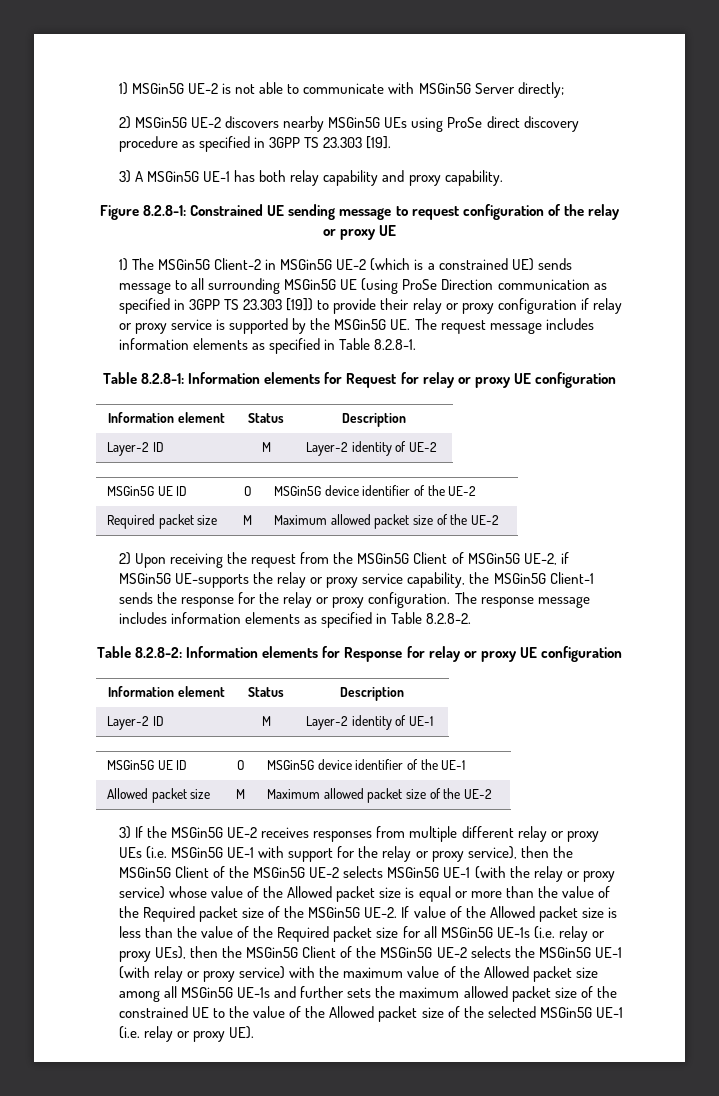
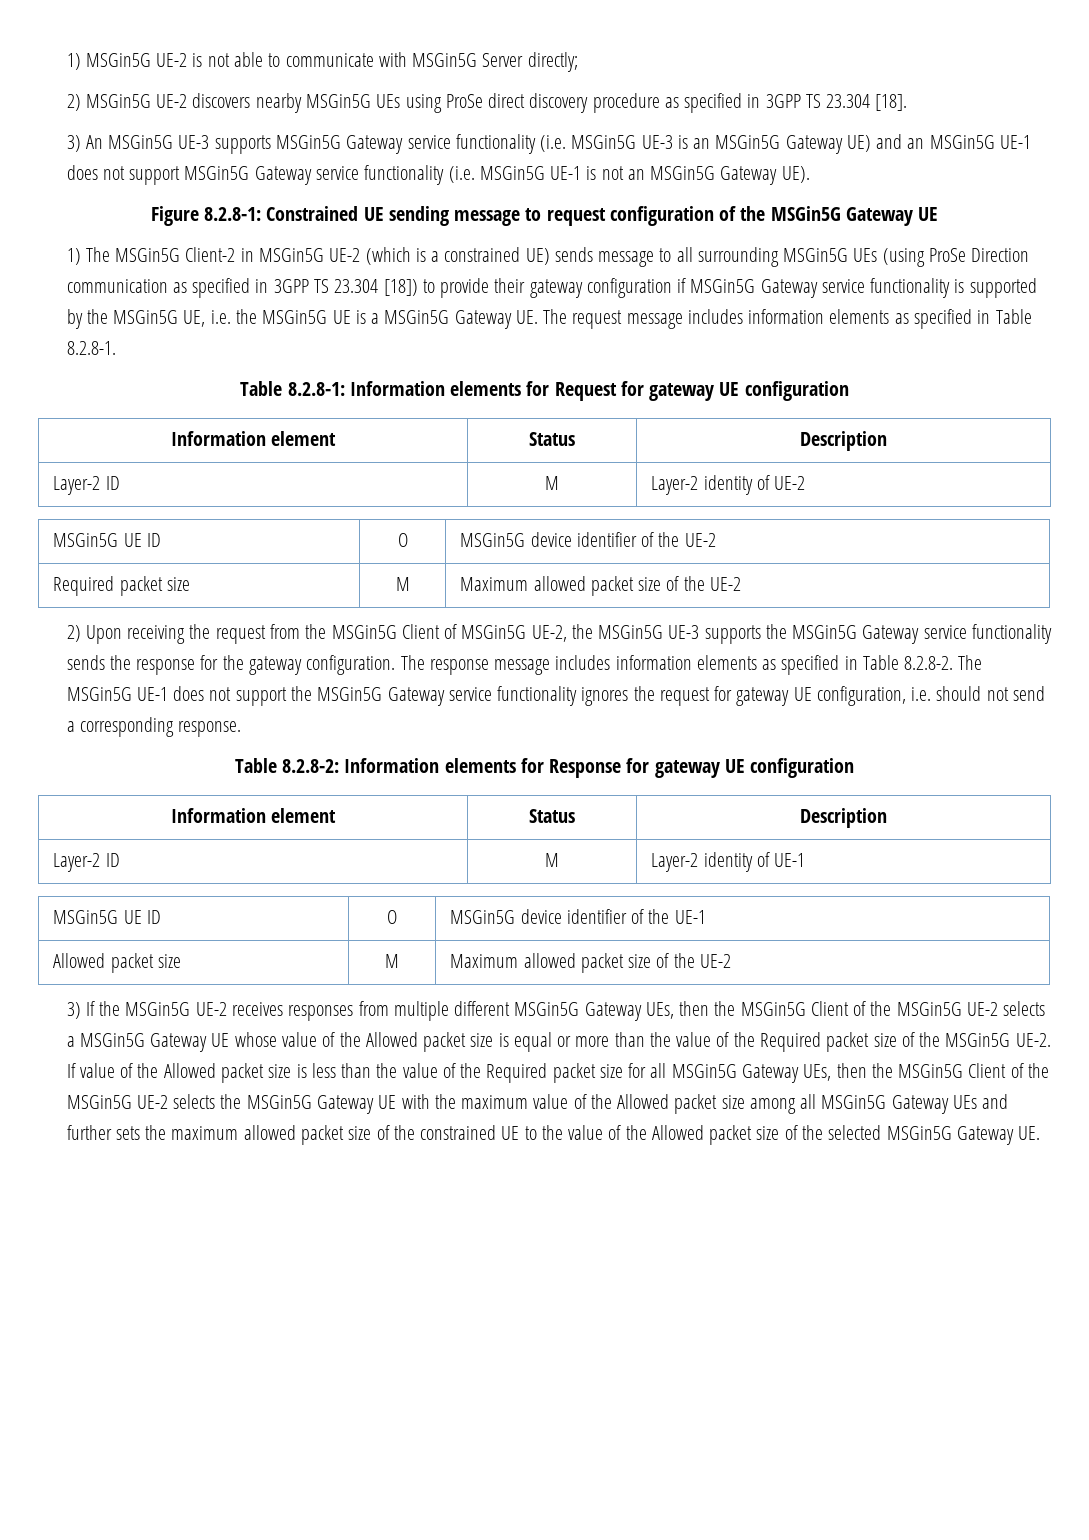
- 2) MSGin5G UE-2 discovers nearby MSGin5G UEs using ProSe direct discovery procedure as specified in 3GPP TS 23.303 [19].
- 3) A MSGin5G UE-1 has both relay capability and proxy capability.
+ 2) MSGin5G UE-2 discovers nearby MSGin5G UEs using ProSe direct discovery procedure as specified in 3GPP TS 23.304 [18].
+ 3) An MSGin5G UE-3 supports MSGin5G Gateway service functionality (i.e. MSGin5G UE-3 is an MSGin5G Gateway UE) and an MSGin5G UE-1 does not support MSGin5G Gateway service functionality (i.e. MSGin5G UE-1 is not an MSGin5G Gateway UE).
- Figure 8.2.8-1: Constrained UE sending message to request configuration of the relay or proxy UE
+ Figure 8.2.8-1: Constrained UE sending message to request configuration of the MSGin5G Gateway UE
- 1) The MSGin5G Client-2 in MSGin5G UE-2 (which is a constrained UE) sends message to all surrounding MSGin5G UE (using ProSe Direction communication as specified in 3GPP TS 23.303 [19]) to provide their relay or proxy configuration if relay or proxy service is supported by the MSGin5G UE. The request message includes information elements as specified in Table 8.2.8-1.
+ 1) The MSGin5G Client-2 in MSGin5G UE-2 (which is a constrained UE) sends message to all surrounding MSGin5G UEs (using ProSe Direction communication as specified in 3GPP TS 23.304 [18]) to provide their gateway configuration if MSGin5G Gateway service functionality is supported by the MSGin5G UE, i.e. the MSGin5G UE is a MSGin5G Gateway UE. The request message includes information elements as specified in Table 8.2.8-1.
- Table 8.2.8-1: Information elements for Request for relay or proxy UE configuration
+ Table 8.2.8-1: Information elements for Request for gateway UE configuration
- 2) Upon receiving the request from the MSGin5G Client of MSGin5G UE-2, if MSGin5G UE-supports the relay or proxy service capability, the MSGin5G Client-1 sends the response for the relay or proxy configuration.
+ 2) Upon receiving the request from the MSGin5G Client of MSGin5G UE-2, the MSGin5G UE-3 supports the MSGin5G Gateway service functionality sends the response for the gateway configuration.
- The response message includes information elements as specified in Table 8.2.8-2.
+ The response message includes information elements as specified in Table 8.2.8-2. The MSGin5G UE-1 does not support the MSGin5G Gateway service functionality ignores the request for gateway UE configuration, i.e. should not send a corresponding response.
- Table 8.2.8-2: Information elements for Response for relay or proxy UE configuration
+ Table 8.2.8-2: Information elements for Response for gateway UE configuration
- 3) If the MSGin5G UE-2 receives responses from multiple different relay or proxy UEs (i.e. MSGin5G UE-1 with support for the relay or proxy service), then the MSGin5G Client of the MSGin5G UE-2 selects MSGin5G UE-1 (with the relay or proxy service) whose value of the Allowed packet size is equal or more than the value of the Required packet size of the MSGin5G UE-2.
+ 3) If the MSGin5G UE-2 receives responses from multiple different MSGin5G Gateway UEs, then the MSGin5G Client of the MSGin5G UE-2 selects a MSGin5G Gateway UE whose value of the Allowed packet size is equal or more than the value of the Required packet size of the MSGin5G UE-2.
- If value of the Allowed packet size is less than the value of the Required packet size for all MSGin5G UE-1s (i.e. relay or proxy UEs), then the MSGin5G Client of the MSGin5G UE-2 selects the MSGin5G UE-1 (with relay or proxy service) with the maximum value of the Allowed packet size among all MSGin5G UE-1s and further sets the maximum allowed packet size of the constrained UE to the value of the Allowed packet size of the selected MSGin5G UE-1 (i.e. relay or proxy UE).
+ If value of the Allowed packet size is less than the value of the Required packet size for all MSGin5G Gateway UEs, then the MSGin5G Client of the MSGin5G UE-2 selects the MSGin5G Gateway UE with the maximum value of the Allowed packet size among all MSGin5G Gateway UEs and further sets the maximum allowed packet size of the constrained UE to the value of the Allowed packet size of the selected MSGin5G Gateway UE.

